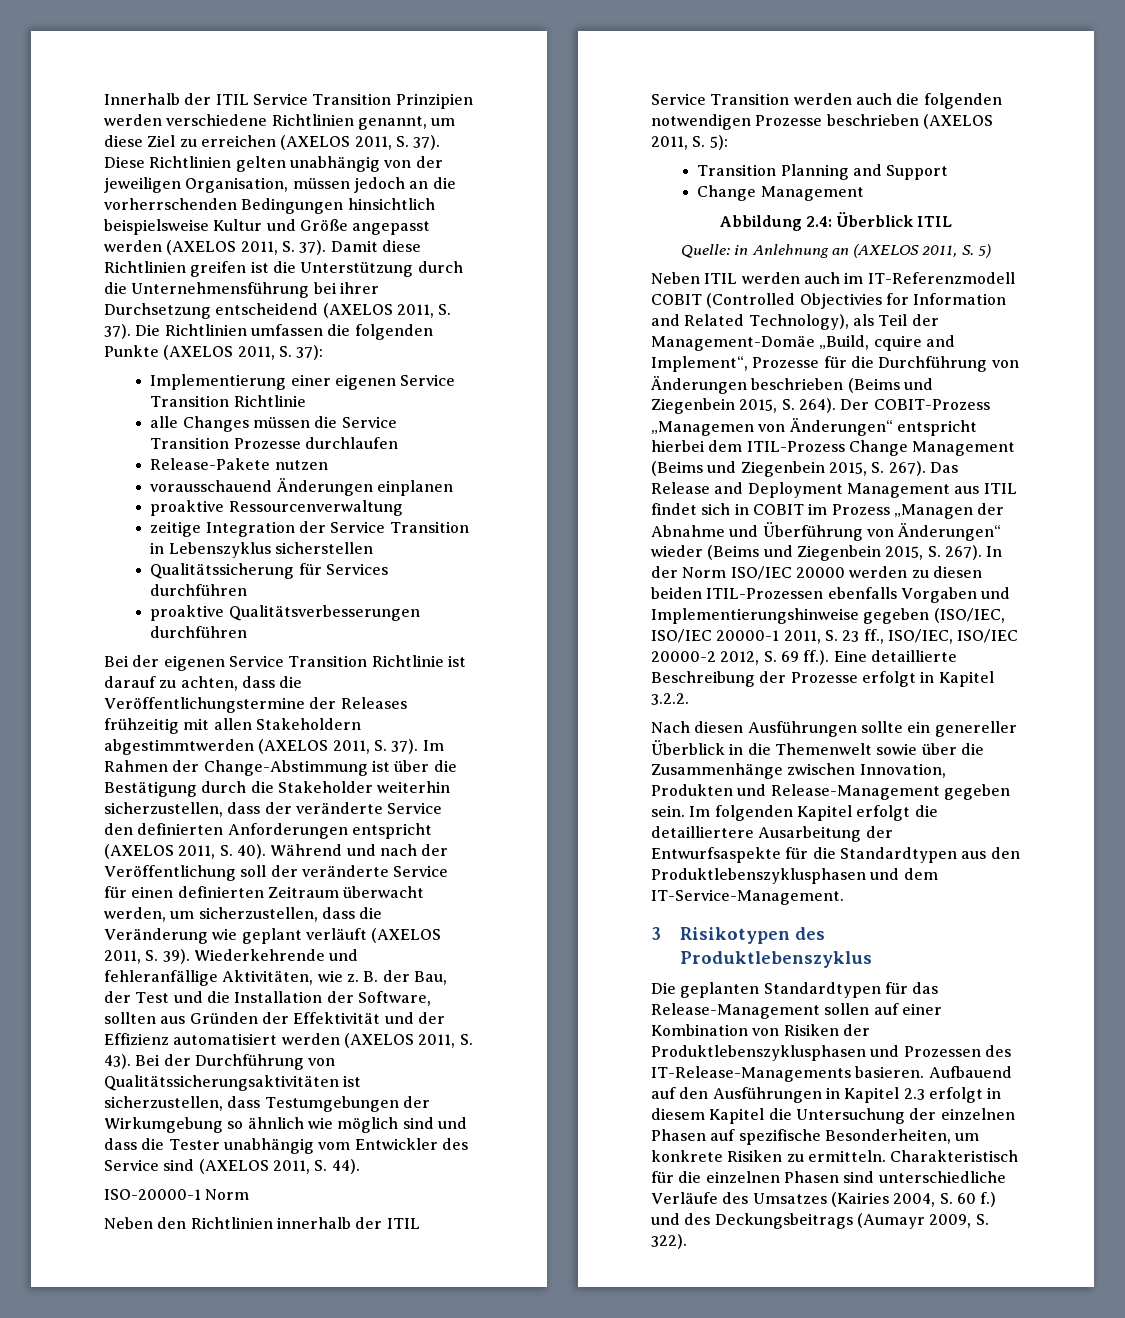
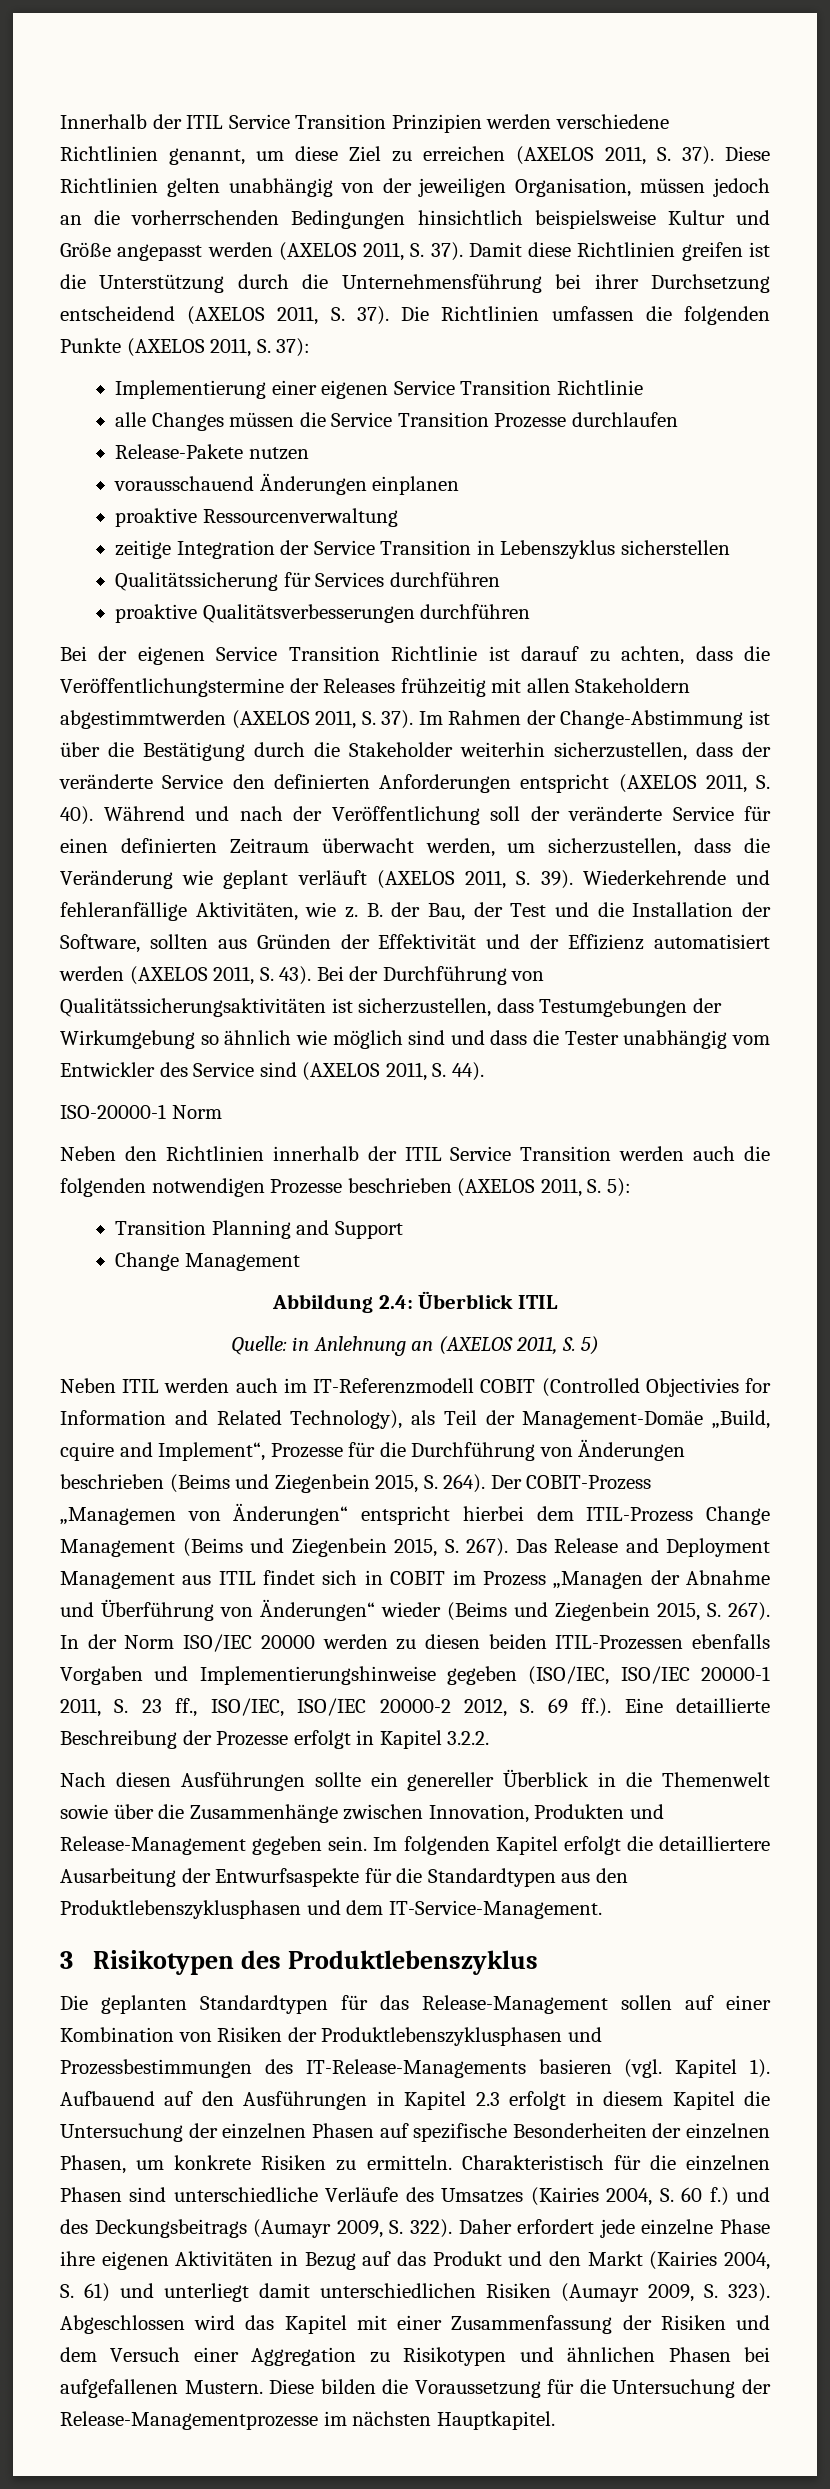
- Die geplanten Standardtypen für das Release-Management sollen auf einer Kombination von Risiken der Produktlebenszyklusphasen und Prozessen des IT-Release-Managements basieren.
+ Die geplanten Standardtypen für das Release-Management sollen auf einer Kombination von Risiken der Produktlebenszyklusphasen und Prozessbestimmungen des IT-Release-Managements basieren (vgl. Kapitel 1).
- Aufbauend auf den Ausführungen in Kapitel 2.3 erfolgt in diesem Kapitel die Untersuchung der einzelnen Phasen auf spezifische Besonderheiten, um konkrete Risiken zu ermitteln.
+ Aufbauend auf den Ausführungen in Kapitel 2.3 erfolgt in diesem Kapitel die Untersuchung der einzelnen Phasen auf spezifische Besonderheiten der einzelnen Phasen, um konkrete Risiken zu ermitteln.
+ Daher erfordert jede einzelne Phase ihre eigenen Aktivitäten in Bezug auf das Produkt und den Markt (Kairies 2004, S. 61) und unterliegt damit unterschiedlichen Risiken (Aumayr 2009, S. 323). Abgeschlossen wird das Kapitel mit einer Zusammenfassung der Risiken und dem Versuch einer Aggregation zu Risikotypen und ähnlichen Phasen bei aufgefallenen Mustern. Diese bilden die Voraussetzung für die Untersuchung der Release-Managementprozesse im nächsten Hauptkapitel.

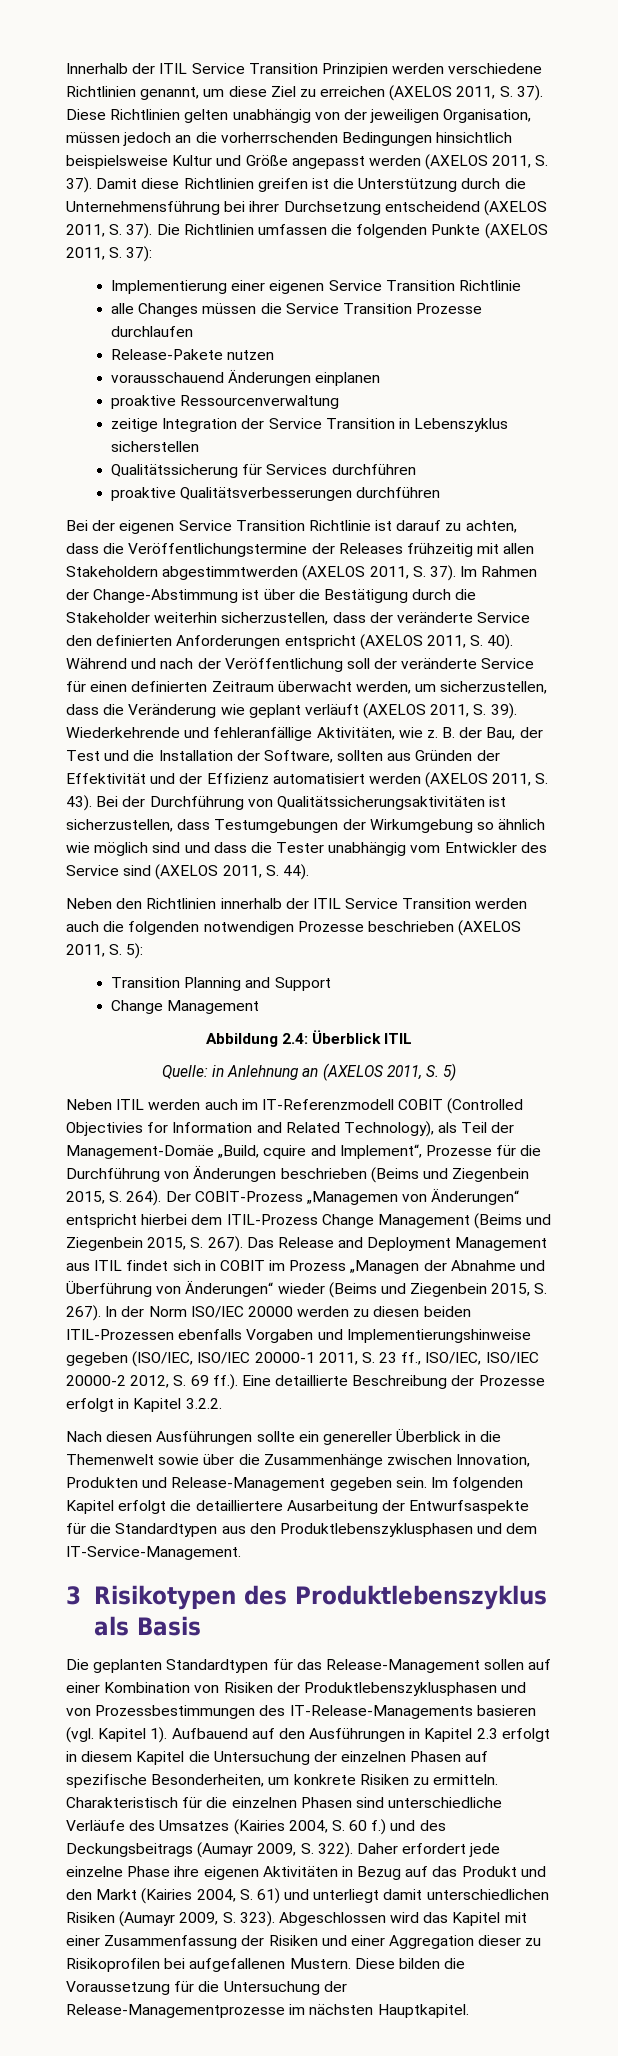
- ISO-20000-1 Norm
- 3 Risikotypen des Produktlebenszyklus
+ 3 Risikotypen des Produktlebenszyklus als Basis
- Die geplanten Standardtypen für das Release-Management sollen auf einer Kombination von Risiken der Produktlebenszyklusphasen und Prozessbestimmungen des IT-Release-Managements basieren (vgl. Kapitel 1).
+ Die geplanten Standardtypen für das Release-Management sollen auf einer Kombination von Risiken der Produktlebenszyklusphasen und von Prozessbestimmungen des IT-Release-Managements basieren (vgl. Kapitel 1).
- Aufbauend auf den Ausführungen in Kapitel 2.3 erfolgt in diesem Kapitel die Untersuchung der einzelnen Phasen auf spezifische Besonderheiten der einzelnen Phasen, um konkrete Risiken zu ermitteln.
+ Aufbauend auf den Ausführungen in Kapitel 2.3 erfolgt in diesem Kapitel die Untersuchung der einzelnen Phasen auf spezifische Besonderheiten, um konkrete Risiken zu ermitteln.
- Abgeschlossen wird das Kapitel mit einer Zusammenfassung der Risiken und dem Versuch einer Aggregation zu Risikotypen und ähnlichen Phasen bei aufgefallenen Mustern.
+ Abgeschlossen wird das Kapitel mit einer Zusammenfassung der Risiken und einer Aggregation dieser zu Risikoprofilen bei aufgefallenen Mustern.

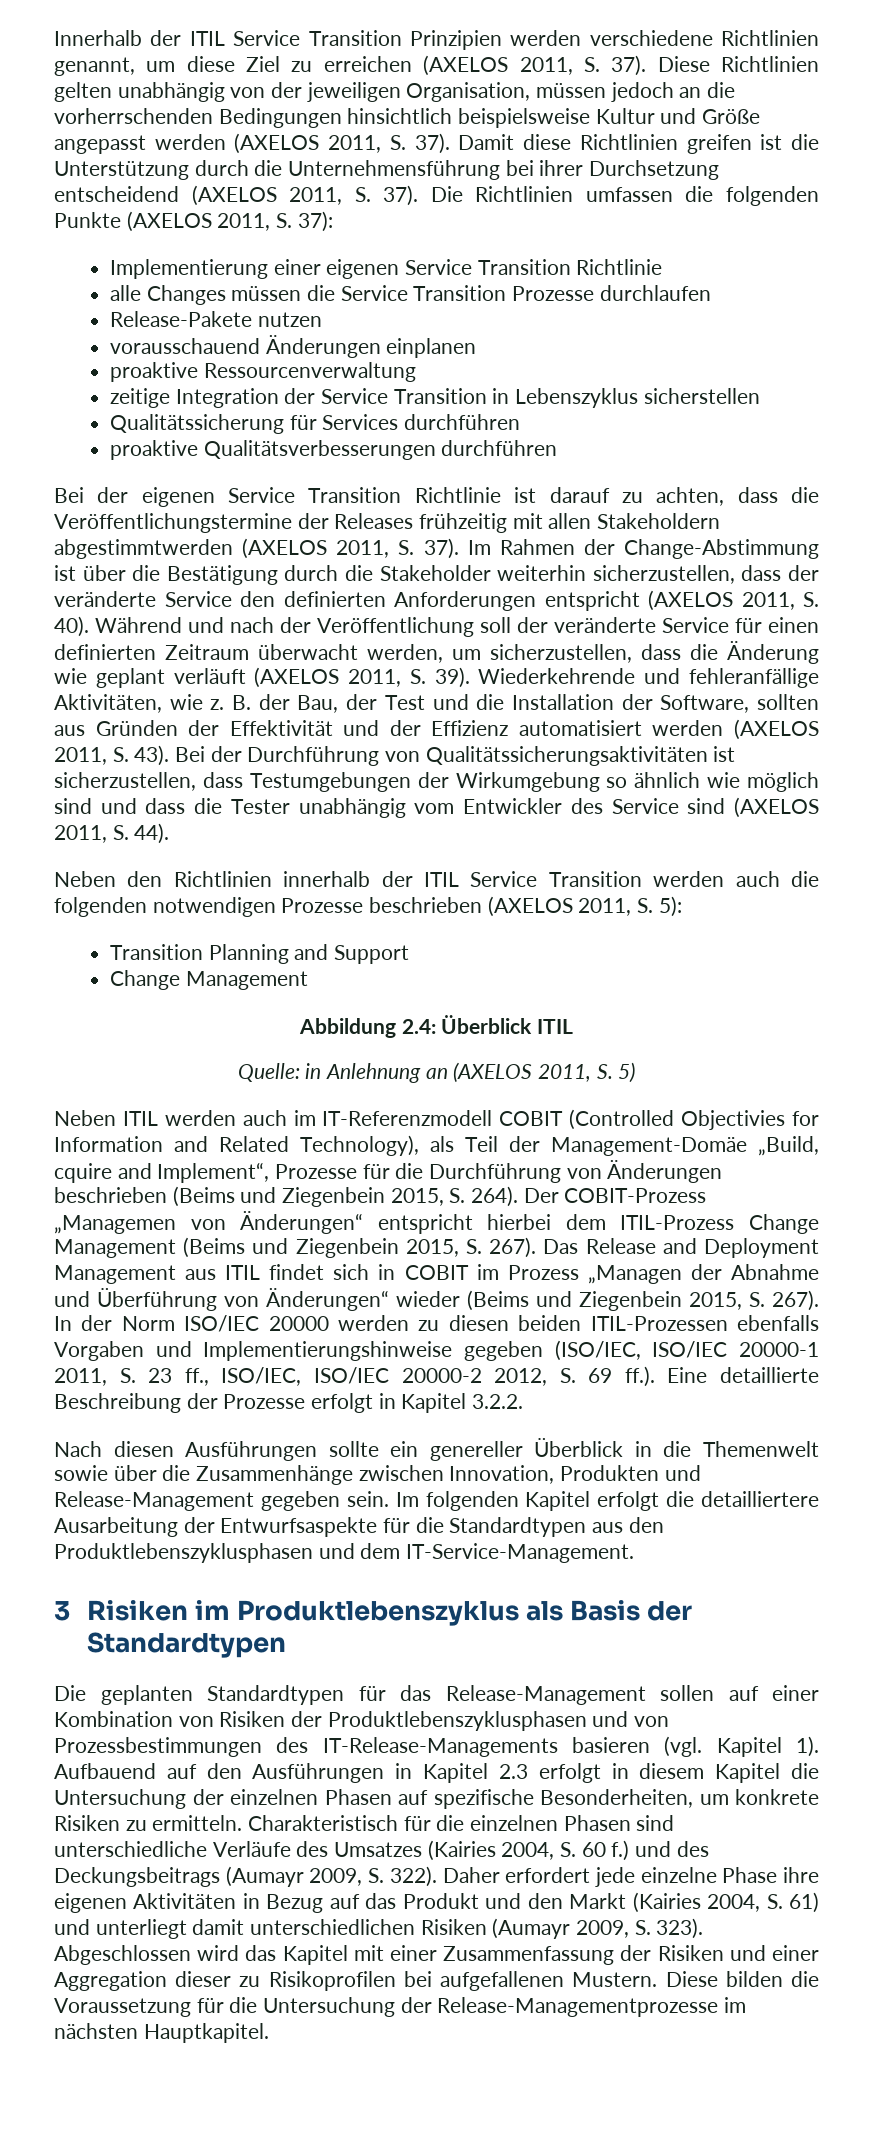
- Während und nach der Veröffentlichung soll der veränderte Service für einen definierten Zeitraum überwacht werden, um sicherzustellen, dass die Veränderung wie geplant verläuft (AXELOS 2011, S. 39).
+ Während und nach der Veröffentlichung soll der veränderte Service für einen definierten Zeitraum überwacht werden, um sicherzustellen, dass die Änderung wie geplant verläuft (AXELOS 2011, S. 39).
- 3 Risikotypen des Produktlebenszyklus als Basis
+ 3 Risiken im Produktlebenszyklus als Basis der Standardtypen

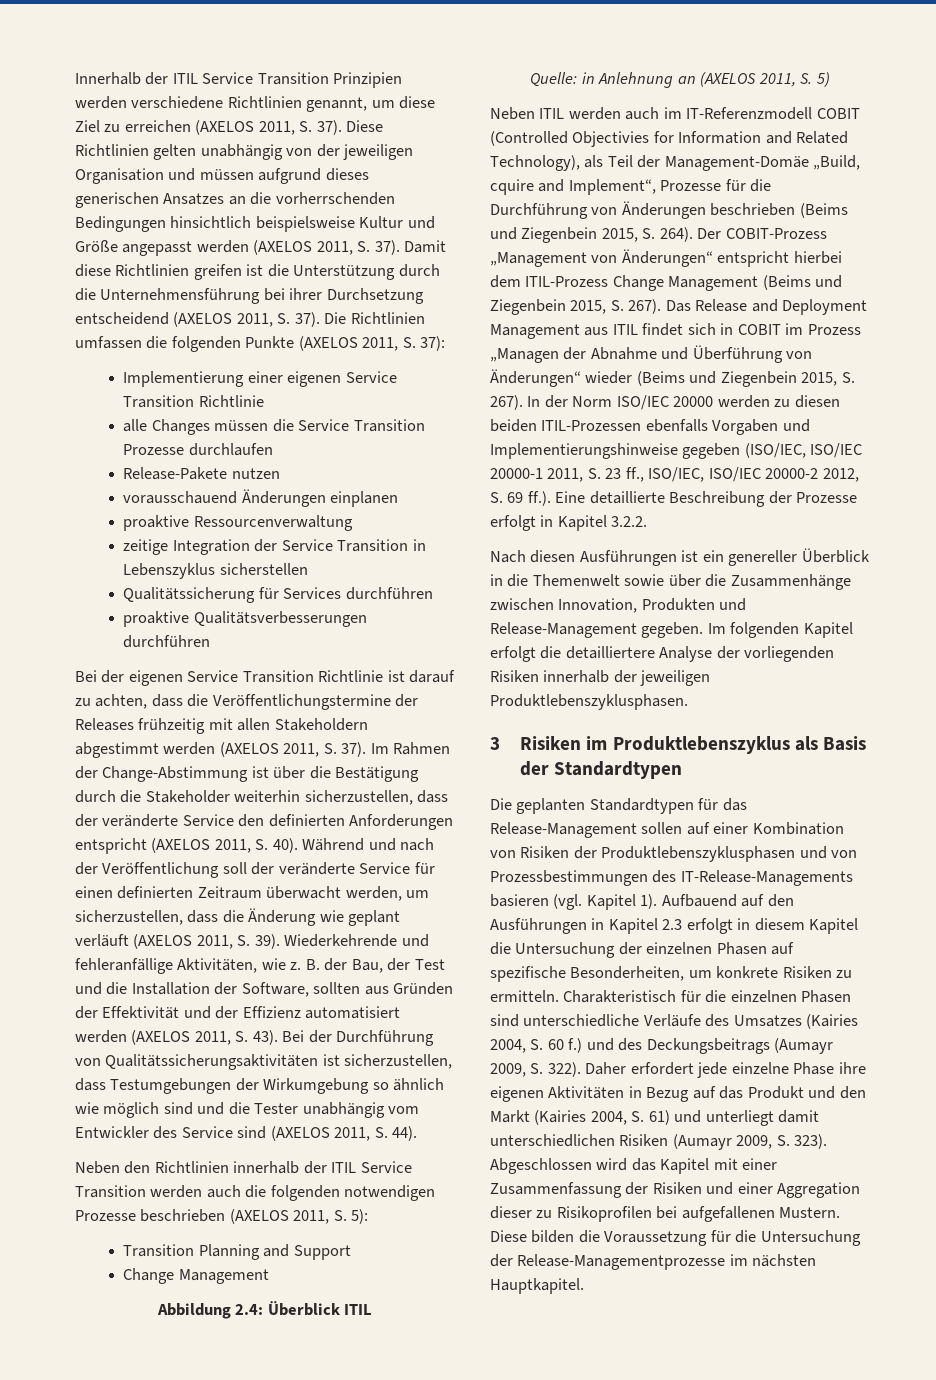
- Diese Richtlinien gelten unabhängig von der jeweiligen Organisation, müssen jedoch an die vorherrschenden Bedingungen hinsichtlich beispielsweise Kultur und Größe angepasst werden (AXELOS 2011, S. 37).
+ Diese Richtlinien gelten unabhängig von der jeweiligen Organisation und müssen aufgrund dieses generischen Ansatzes an die vorherrschenden Bedingungen hinsichtlich beispielsweise Kultur und Größe angepasst werden (AXELOS 2011, S. 37).
- Bei der eigenen Service Transition Richtlinie ist darauf zu achten, dass die Veröffentlichungstermine der Releases frühzeitig mit allen Stakeholdern abgestimmtwerden (AXELOS 2011, S. 37).
+ Bei der eigenen Service Transition Richtlinie ist darauf zu achten, dass die Veröffentlichungstermine der Releases frühzeitig mit allen Stakeholdern abgestimmt werden (AXELOS 2011, S. 37).
- Bei der Durchführung von Qualitätssicherungsaktivitäten ist sicherzustellen, dass Testumgebungen der Wirkumgebung so ähnlich wie möglich sind und dass die Tester unabhängig vom Entwickler des Service sind (AXELOS 2011, S. 44).
+ Bei der Durchführung von Qualitätssicherungsaktivitäten ist sicherzustellen, dass Testumgebungen der Wirkumgebung so ähnlich wie möglich sind und die Tester unabhängig vom Entwickler des Service sind (AXELOS 2011, S. 44).
- Der COBIT-Prozess „Managemen von Änderungen“ entspricht hierbei dem ITIL-Prozess Change Management (Beims und Ziegenbein 2015, S. 267).
+ Der COBIT-Prozess „Management von Änderungen“ entspricht hierbei dem ITIL-Prozess Change Management (Beims und Ziegenbein 2015, S. 267).
- Nach diesen Ausführungen sollte ein genereller Überblick in die Themenwelt sowie über die Zusammenhänge zwischen Innovation, Produkten und Release-Management gegeben sein.
+ Nach diesen Ausführungen ist ein genereller Überblick in die Themenwelt sowie über die Zusammenhänge zwischen Innovation, Produkten und Release-Management gegeben.
- Im folgenden Kapitel erfolgt die detailliertere Ausarbeitung der Entwurfsaspekte für die Standardtypen aus den Produktlebenszyklusphasen und dem IT-Service-Management.
+ Im folgenden Kapitel erfolgt die detailliertere Analyse der vorliegenden Risiken innerhalb der jeweiligen Produktlebenszyklusphasen.

